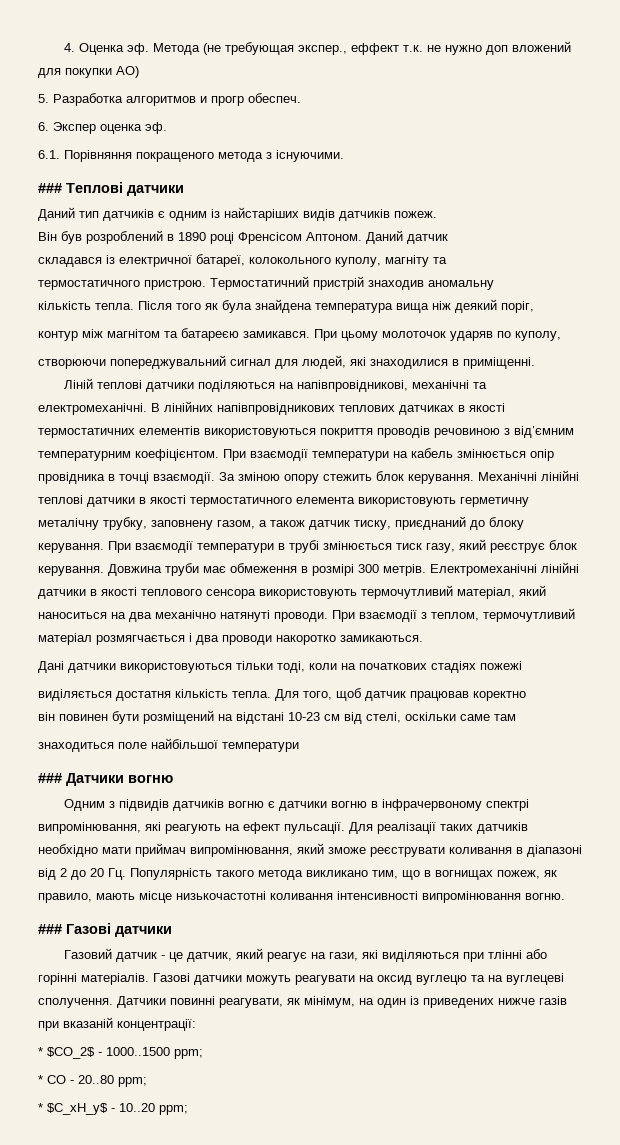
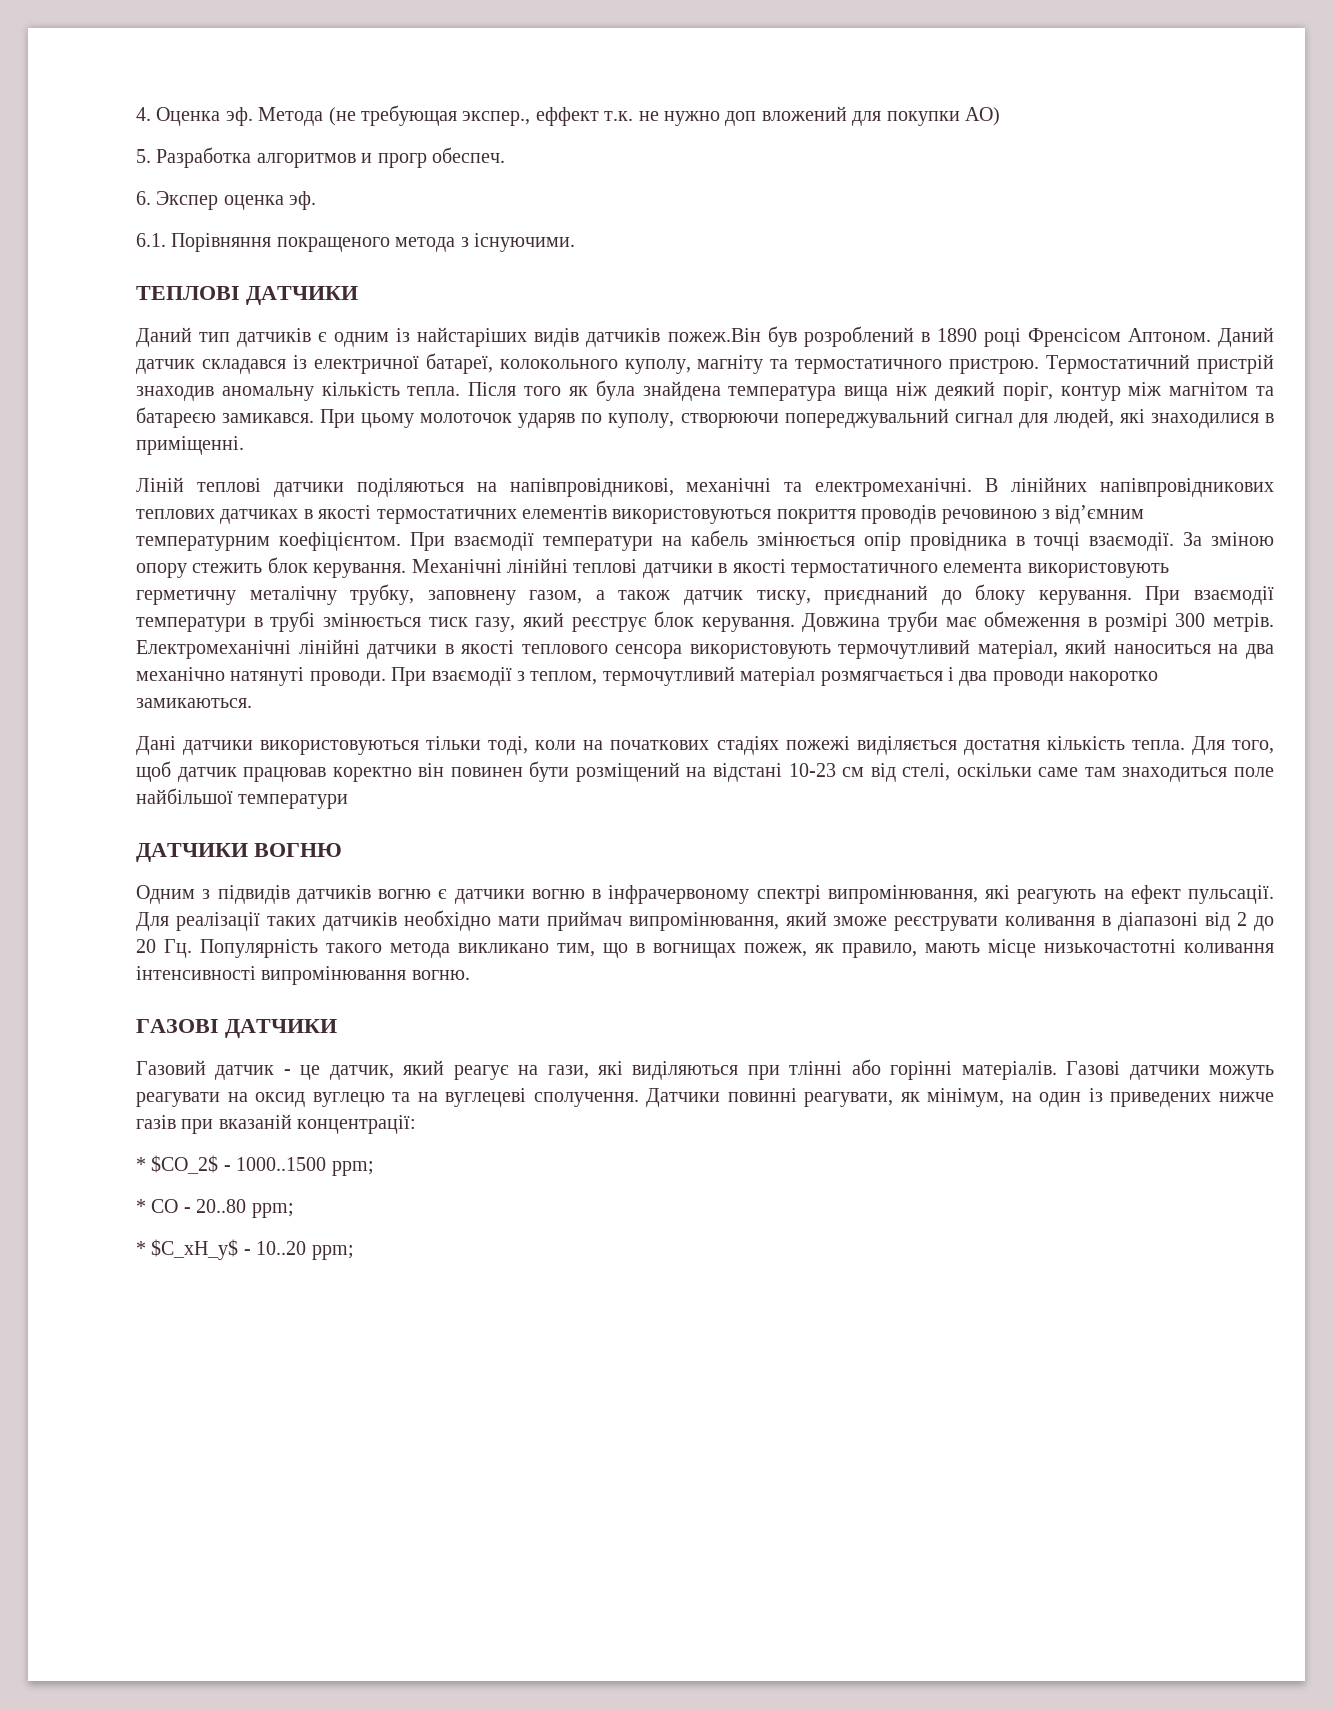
- ### Теплові датчики
+ ТЕПЛОВІ ДАТЧИКИ
- Даний тип датчиків є одним із найстаріших видів датчиків пожеж.
- Він був розроблений в 1890 році Френсісом Аптоном.
+ Даний тип датчиків є одним із найстаріших видів датчиків пожеж.Він був розроблений в 1890 році Френсісом Аптоном.
- Даний датчик
- складався із електричної батареї, колокольного куполу, магніту та
- термостатичного пристрою.
+ Даний датчик складався із електричної батареї, колокольного куполу, магніту та термостатичного пристрою.
- Термостатичний пристрій знаходив аномальну
- кількість тепла.
+ Термостатичний пристрій знаходив аномальну кількість тепла.
- Після того як була знайдена температура вища ніж деякий поріг,
- контур між магнітом та батареєю замикався.
+ Після того як була знайдена температура вища ніж деякий поріг, контур між магнітом та батареєю замикався.
- При цьому молоточок ударяв по куполу,
- створюючи попереджувальний сигнал для людей, які знаходилися в приміщенні.
+ При цьому молоточок ударяв по куполу, створюючи попереджувальний сигнал для людей, які знаходилися в приміщенні.
- Дані датчики використовуються тільки тоді, коли на початкових стадіях пожежі
- виділяється достатня кількість тепла.
+ Дані датчики використовуються тільки тоді, коли на початкових стадіях пожежі виділяється достатня кількість тепла.
- Для того, щоб датчик працював коректно
- він повинен бути розміщений на відстані 10-23 см від стелі, оскільки саме там
- знаходиться поле найбільшої температури
+ Для того, щоб датчик працював коректно він повинен бути розміщений на відстані 10-23 см від стелі, оскільки саме там знаходиться поле найбільшої температури
- ### Датчики вогню
+ ДАТЧИКИ ВОГНЮ
- ### Газові датчики
+ ГАЗОВІ ДАТЧИКИ

